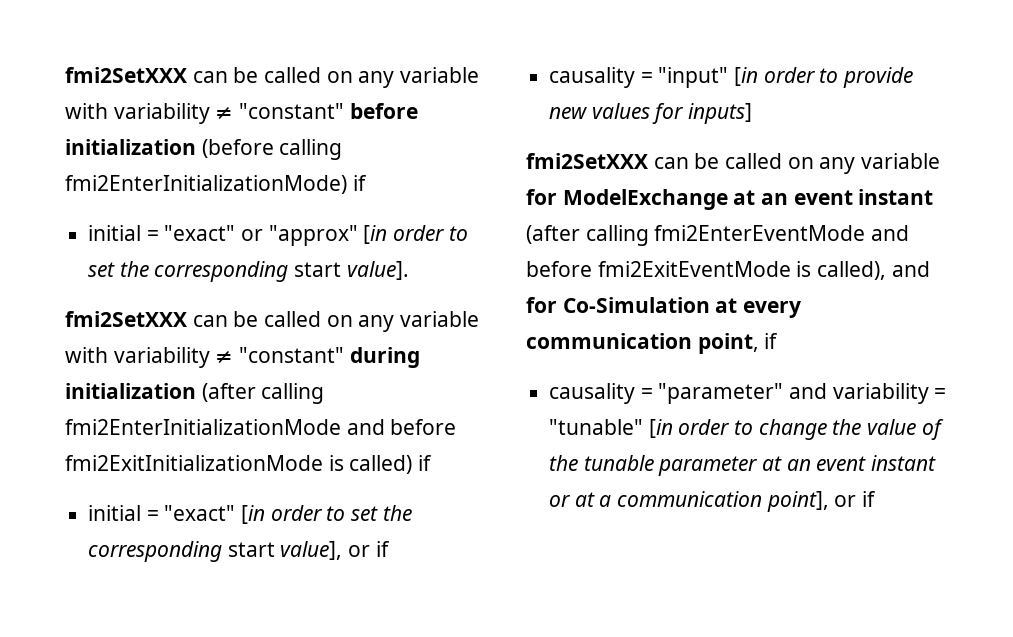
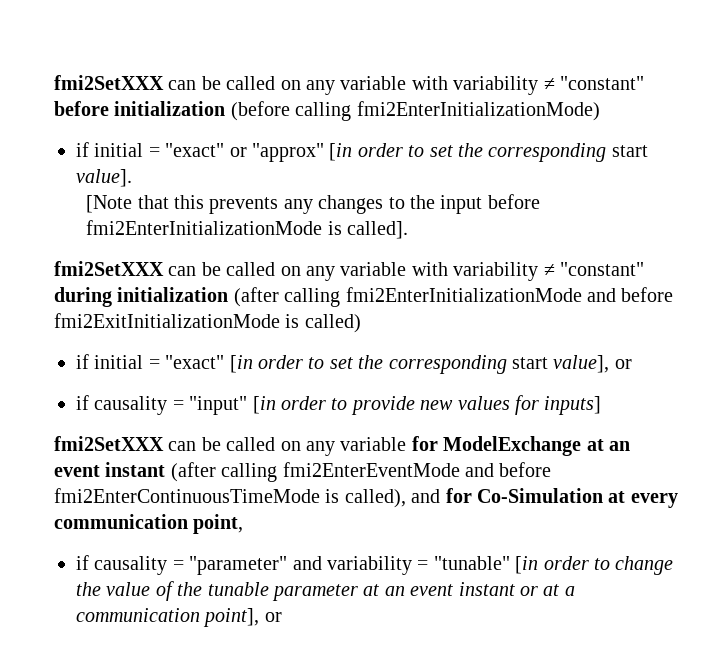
- fmi2SetXXX can be called on any variable with variability ≠ "constant" before initialization (before calling fmi2EnterInitializationMode) if
- initial = "exact" or "approx" [in order to set the corresponding start value].
+ fmi2SetXXX can be called on any variable with variability ≠ "constant" before initialization (before calling fmi2EnterInitializationMode)
+ if initial = "exact" or "approx" [in order to set the corresponding start value].
+ [Note that this prevents any changes to the input before fmi2EnterInitializationMode is called].
- fmi2SetXXX can be called on any variable with variability ≠ "constant" during initialization (after calling fmi2EnterInitializationMode and before fmi2ExitInitializationMode is called) if
- initial = "exact" [in order to set the corresponding start value], or if
- causality = "input" [in order to provide new values for inputs]
+ fmi2SetXXX can be called on any variable with variability ≠ "constant" during initialization (after calling fmi2EnterInitializationMode and before fmi2ExitInitializationMode is called)
+ if initial = "exact" [in order to set the corresponding start value], or
+ if causality = "input" [in order to provide new values for inputs]
- fmi2SetXXX can be called on any variable for ModelExchange at an event instant (after calling fmi2EnterEventMode and before fmi2ExitEventMode is called), and for Co-Simulation at every communication point, if
- causality = "parameter" and variability = "tunable" [in order to change the value of the tunable parameter at an event instant or at a communication point], or if
+ fmi2SetXXX can be called on any variable for ModelExchange at an event instant (after calling fmi2EnterEventMode and before fmi2EnterContinuousTimeMode is called), and for Co-Simulation at every communication point,
+ if causality = "parameter" and variability = "tunable" [in order to change the value of the tunable parameter at an event instant or at a communication point], or

